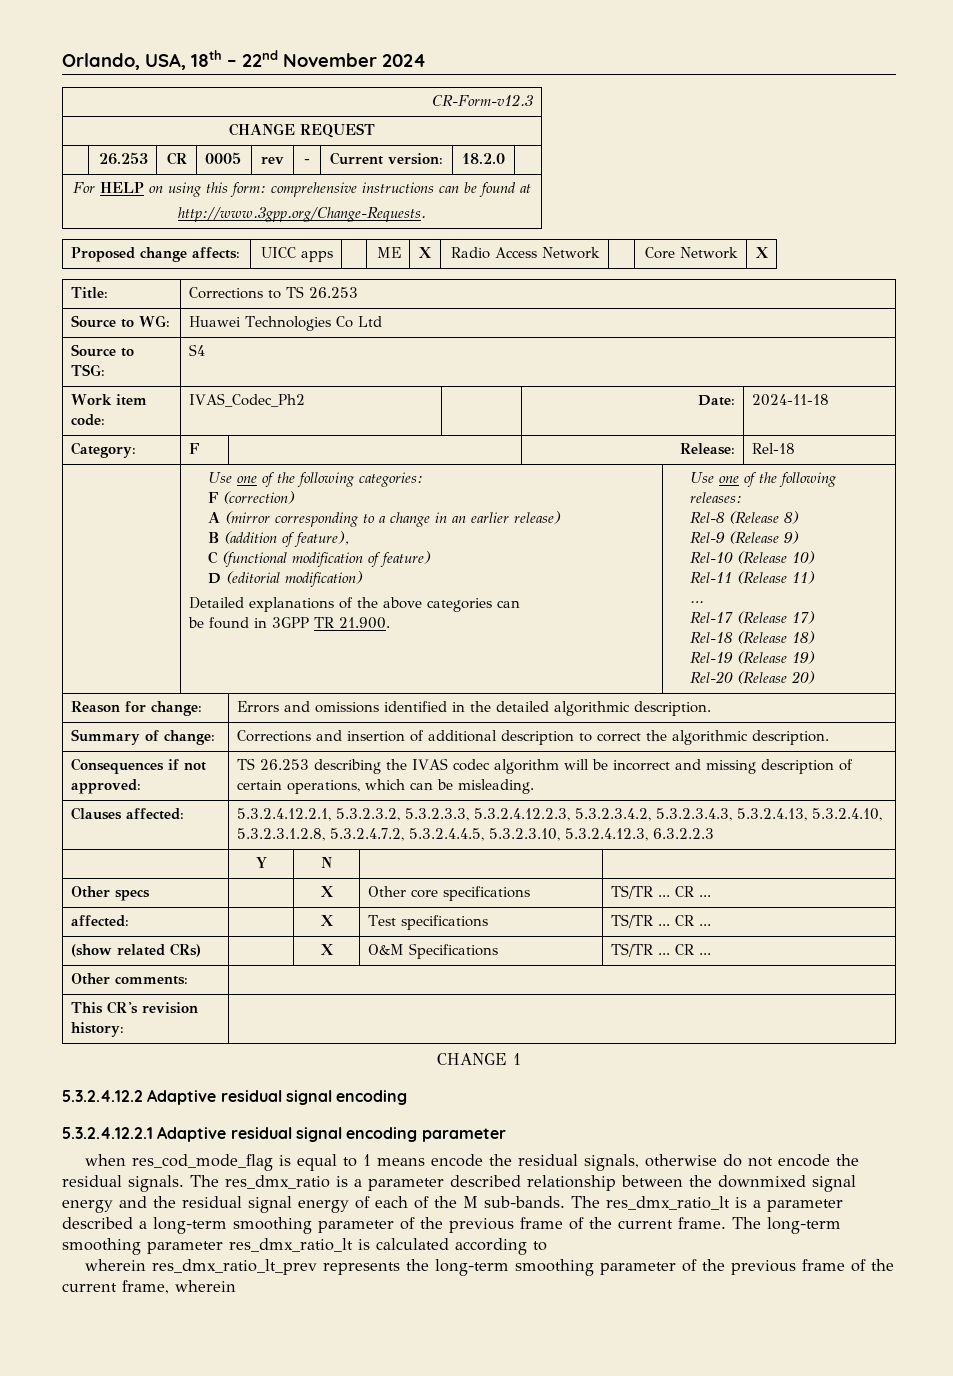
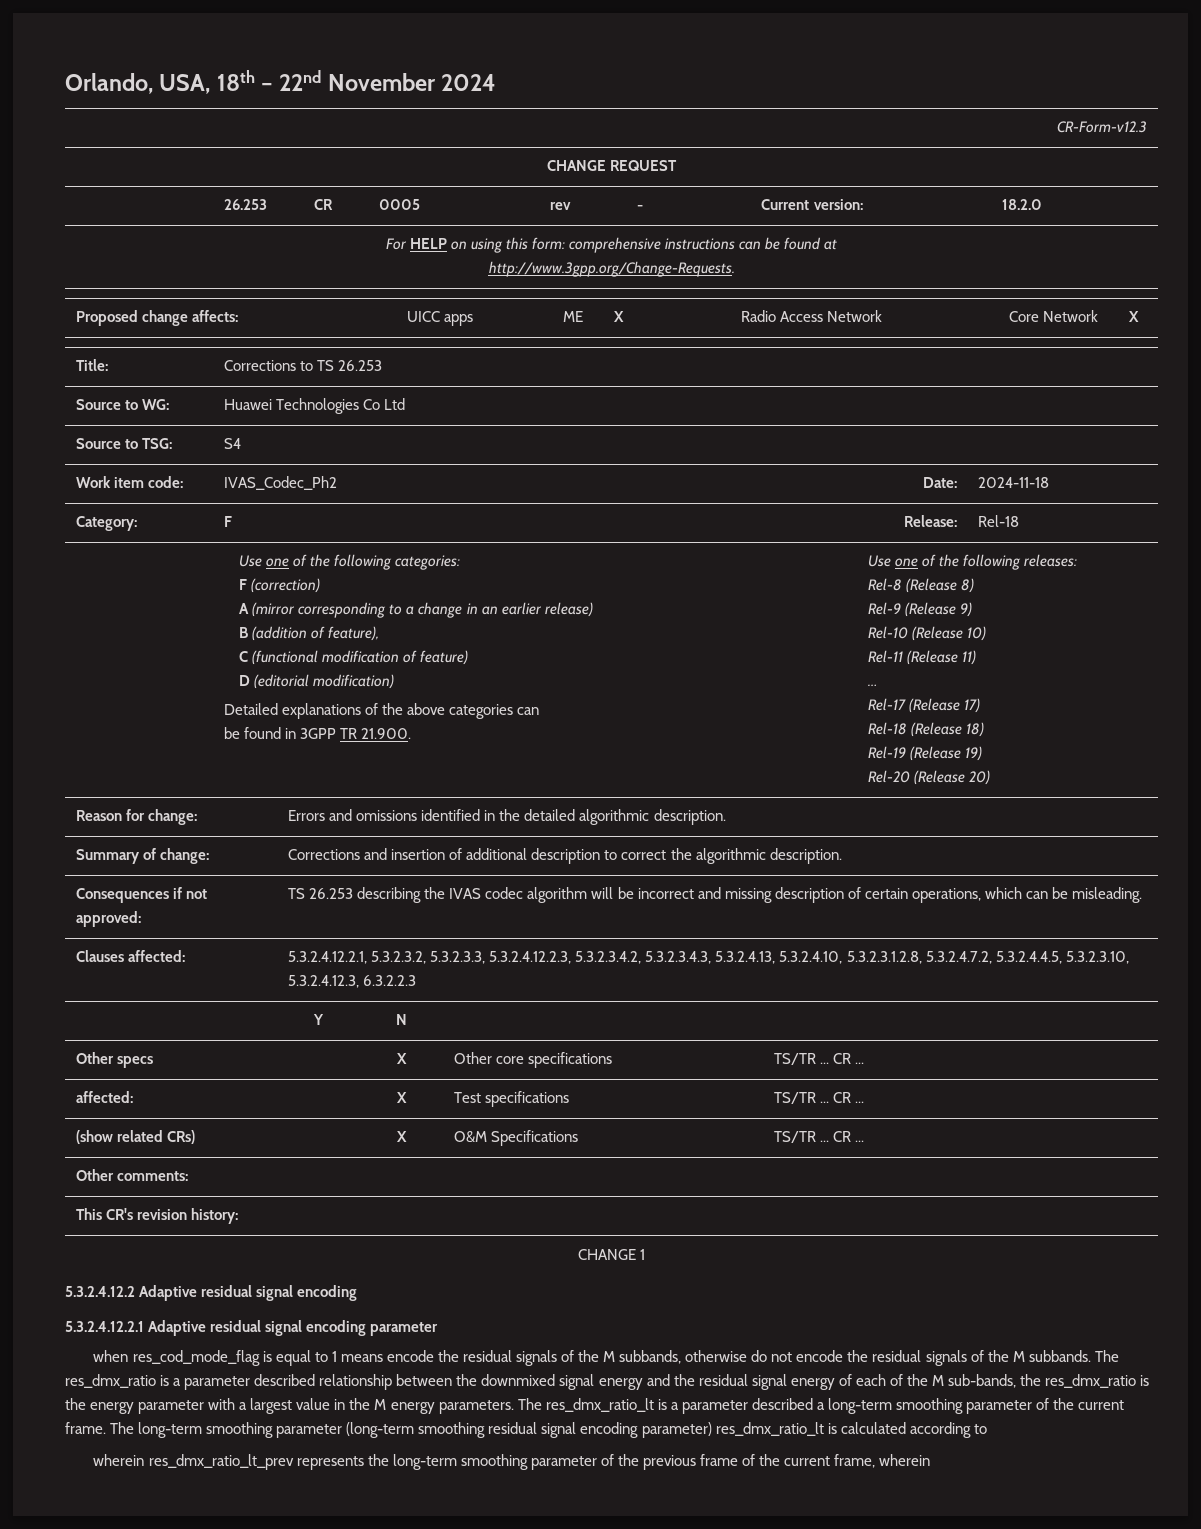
- when res_cod_mode_flag is equal to 1 means encode the residual signals, otherwise do not encode the residual signals.
+ when res_cod_mode_flag is equal to 1 means encode the residual signals of the M subbands, otherwise do not encode the residual signals of the M subbands.
- The res_dmx_ratio is a parameter described relationship between the downmixed signal energy and the residual signal energy of each of the M sub-bands.
+ The res_dmx_ratio is a parameter described relationship between the downmixed signal energy and the residual signal energy of each of the M sub-bands, the res_dmx_ratio is the energy parameter with a largest value in the M energy parameters.
- The res_dmx_ratio_lt is a parameter described a long-term smoothing parameter of the previous frame of the current frame.
+ The res_dmx_ratio_lt is a parameter described a long-term smoothing parameter of the current frame.
- The long-term smoothing parameter res_dmx_ratio_lt is calculated according to
+ The long-term smoothing parameter (long-term smoothing residual signal encoding parameter) res_dmx_ratio_lt is calculated according to

